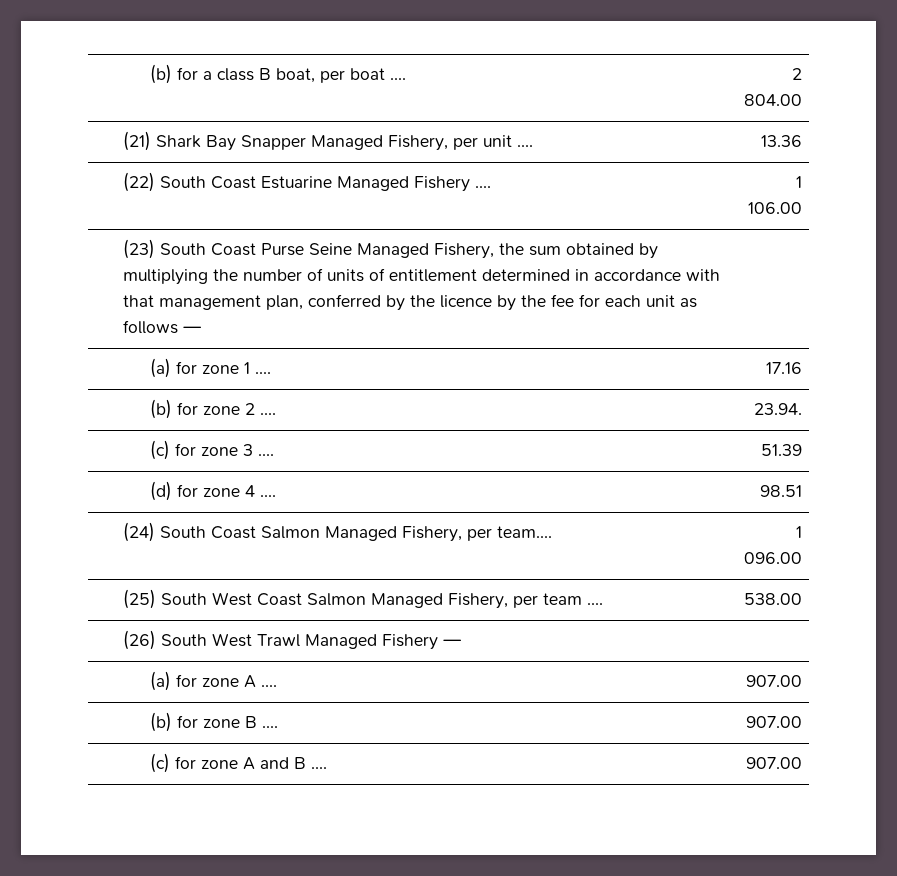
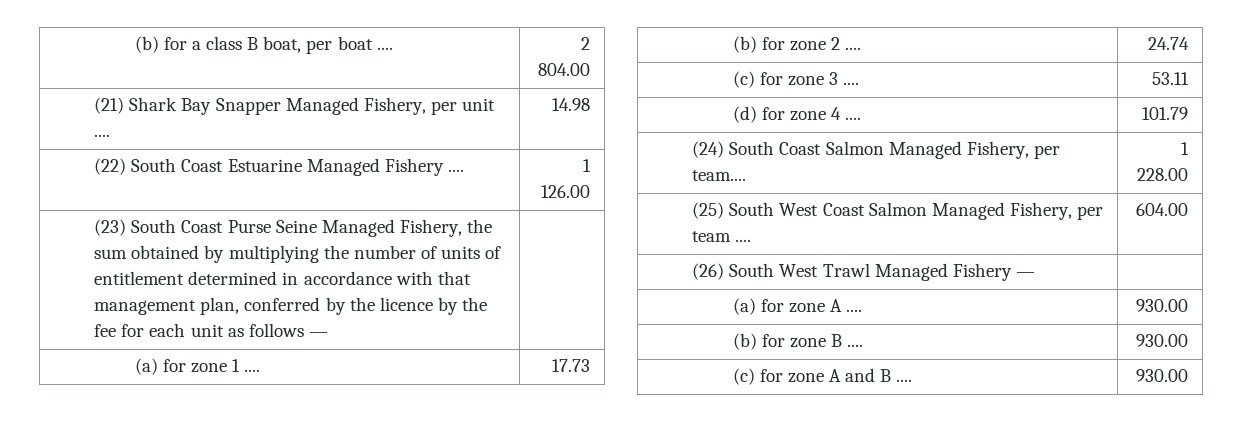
- (21) Shark Bay Snapper Managed Fishery, per unit .... | 13.36
+ (21) Shark Bay Snapper Managed Fishery, per unit .... | 14.98
- (22) South Coast Estuarine Managed Fishery .... | 1 106.00
+ (22) South Coast Estuarine Managed Fishery .... | 1 126.00
- (a) for zone 1 .... | 17.16
+ (a) for zone 1 .... | 17.73
- (b) for zone 2 .... | 23.94.
+ (b) for zone 2 .... | 24.74
- (c) for zone 3 .... | 51.39
+ (c) for zone 3 .... | 53.11
- (d) for zone 4 .... | 98.51
+ (d) for zone 4 .... | 101.79
- (24) South Coast Salmon Managed Fishery, per team.... | 1 096.00
+ (24) South Coast Salmon Managed Fishery, per team.... | 1 228.00
- (25) South West Coast Salmon Managed Fishery, per team .... | 538.00
+ (25) South West Coast Salmon Managed Fishery, per team .... | 604.00
- (a) for zone A .... | 907.00
+ (a) for zone A .... | 930.00
- (b) for zone B .... | 907.00
+ (b) for zone B .... | 930.00
- (c) for zone A and B .... | 907.00
+ (c) for zone A and B .... | 930.00

